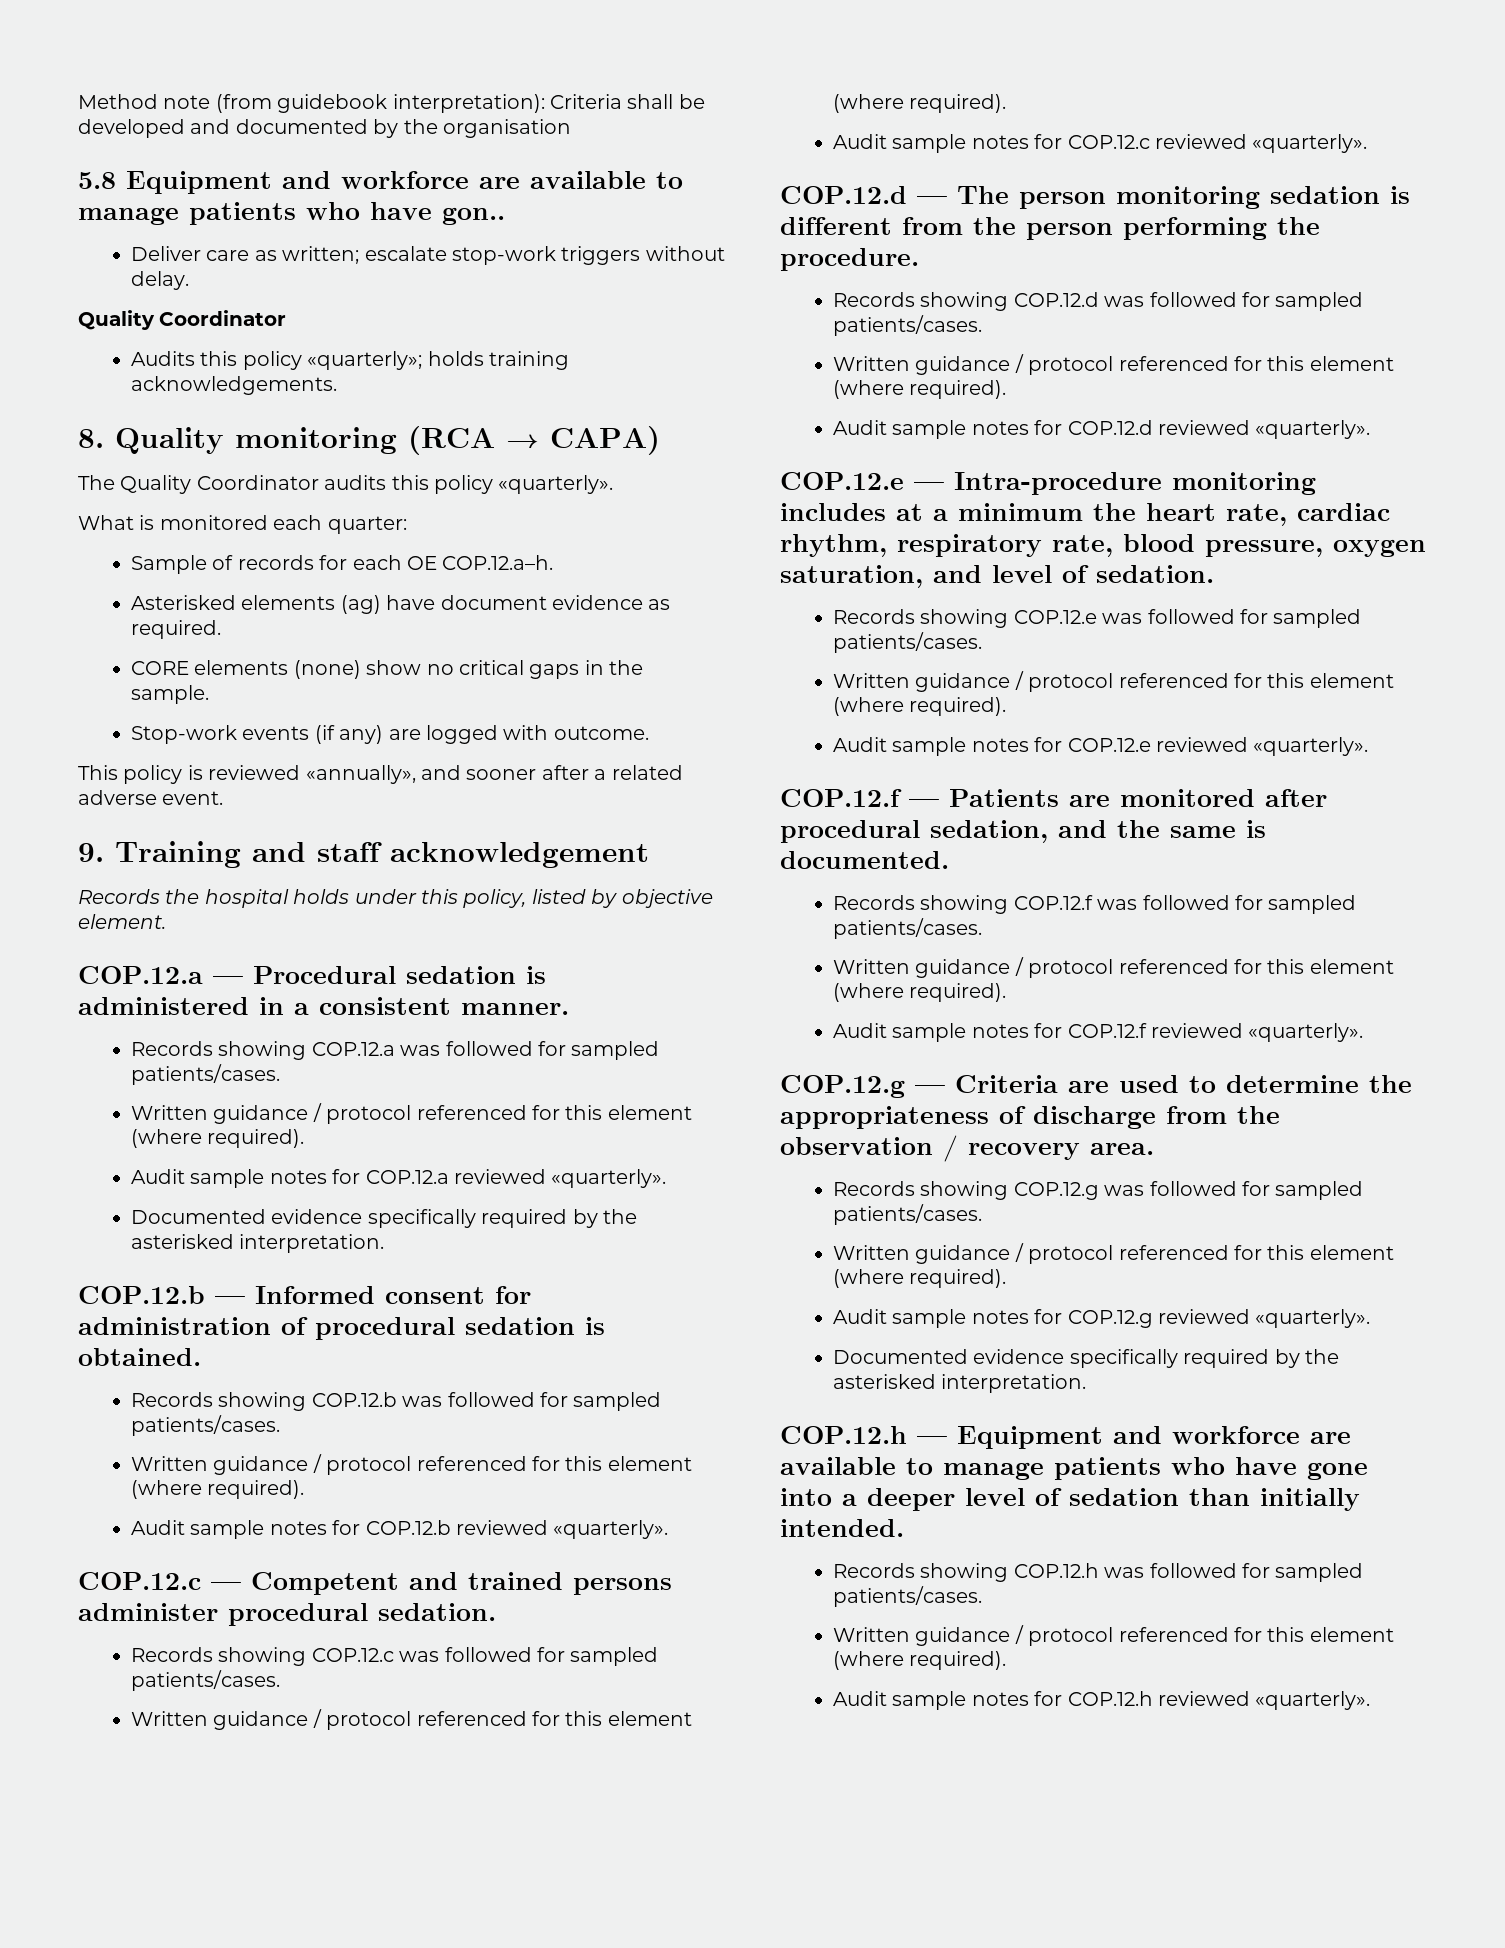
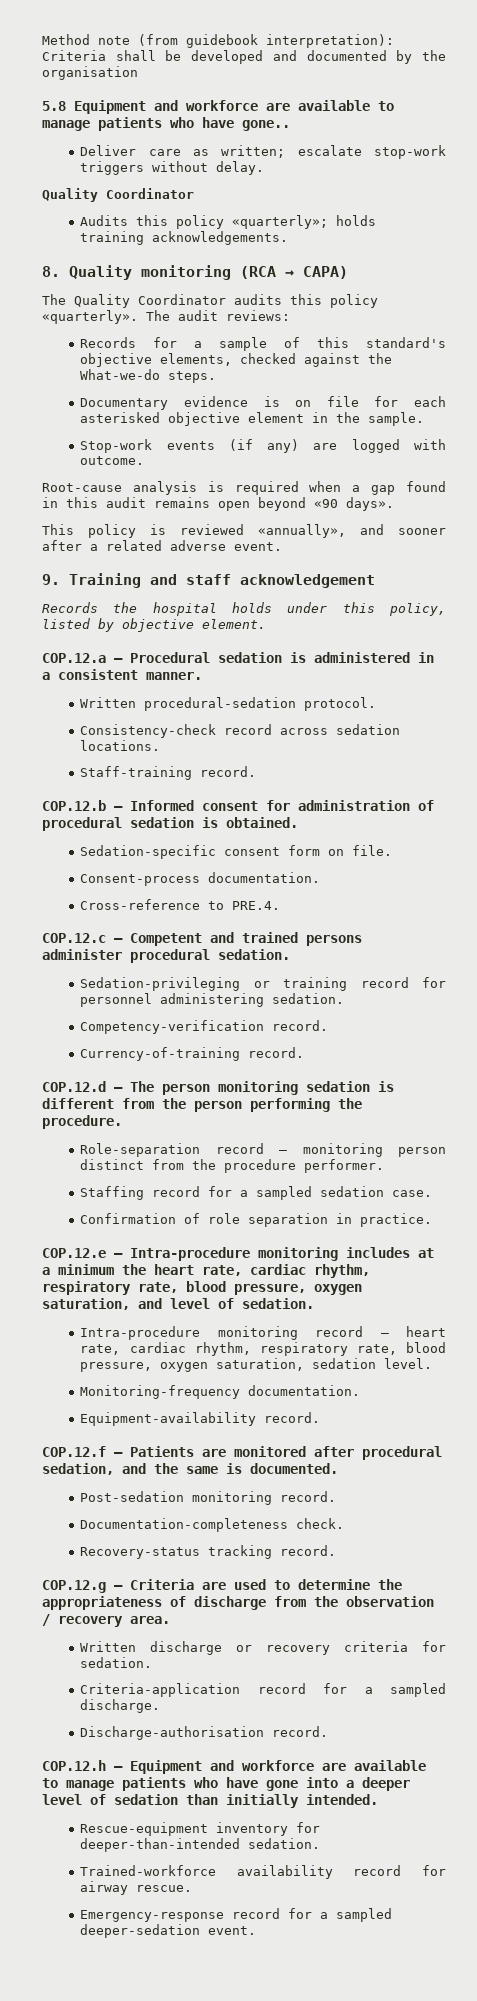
- 5.8 Equipment and workforce are available to manage patients who have gon..
+ 5.8 Equipment and workforce are available to manage patients who have gone..
- The Quality Coordinator audits this policy «quarterly».
- What is monitored each quarter:
- Sample of records for each OE COP.12.a–h.
- Asterisked elements (ag) have document evidence as required.
- CORE elements (none) show no critical gaps in the sample.
+ The Quality Coordinator audits this policy «quarterly». The audit reviews:
+ Records for a sample of this standard's objective elements, checked against the What-we-do steps.
+ Documentary evidence is on file for each asterisked objective element in the sample.
+ Root-cause analysis is required when a gap found in this audit remains open beyond «90 days».
- Records showing COP.12.a was followed for sampled patients/cases.
- Written guidance / protocol referenced for this element (where required).
- Audit sample notes for COP.12.a reviewed «quarterly».
- Documented evidence specifically required by the asterisked interpretation.
+ Written procedural-sedation protocol.
+ Consistency-check record across sedation locations.
+ Staff-training record.
- Records showing COP.12.b was followed for sampled patients/cases.
- Written guidance / protocol referenced for this element (where required).
- Audit sample notes for COP.12.b reviewed «quarterly».
+ Sedation-specific consent form on file.
+ Consent-process documentation.
+ Cross-reference to PRE.4.
- Records showing COP.12.c was followed for sampled patients/cases.
- Written guidance / protocol referenced for this element (where required).
- Audit sample notes for COP.12.c reviewed «quarterly».
+ Sedation-privileging or training record for personnel administering sedation.
+ Competency-verification record.
+ Currency-of-training record.
- Records showing COP.12.d was followed for sampled patients/cases.
- Written guidance / protocol referenced for this element (where required).
- Audit sample notes for COP.12.d reviewed «quarterly».
+ Role-separation record — monitoring person distinct from the procedure performer.
+ Staffing record for a sampled sedation case.
+ Confirmation of role separation in practice.
- Records showing COP.12.e was followed for sampled patients/cases.
- Written guidance / protocol referenced for this element (where required).
- Audit sample notes for COP.12.e reviewed «quarterly».
+ Intra-procedure monitoring record — heart rate, cardiac rhythm, respiratory rate, blood pressure, oxygen saturation, sedation level.
+ Monitoring-frequency documentation.
+ Equipment-availability record.
- Records showing COP.12.f was followed for sampled patients/cases.
- Written guidance / protocol referenced for this element (where required).
- Audit sample notes for COP.12.f reviewed «quarterly».
+ Post-sedation monitoring record.
+ Documentation-completeness check.
+ Recovery-status tracking record.
- Records showing COP.12.g was followed for sampled patients/cases.
- Written guidance / protocol referenced for this element (where required).
- Audit sample notes for COP.12.g reviewed «quarterly».
- Documented evidence specifically required by the asterisked interpretation.
+ Written discharge or recovery criteria for sedation.
+ Criteria-application record for a sampled discharge.
+ Discharge-authorisation record.
- Records showing COP.12.h was followed for sampled patients/cases.
- Written guidance / protocol referenced for this element (where required).
- Audit sample notes for COP.12.h reviewed «quarterly».
+ Rescue-equipment inventory for deeper-than-intended sedation.
+ Trained-workforce availability record for airway rescue.
+ Emergency-response record for a sampled deeper-sedation event.

